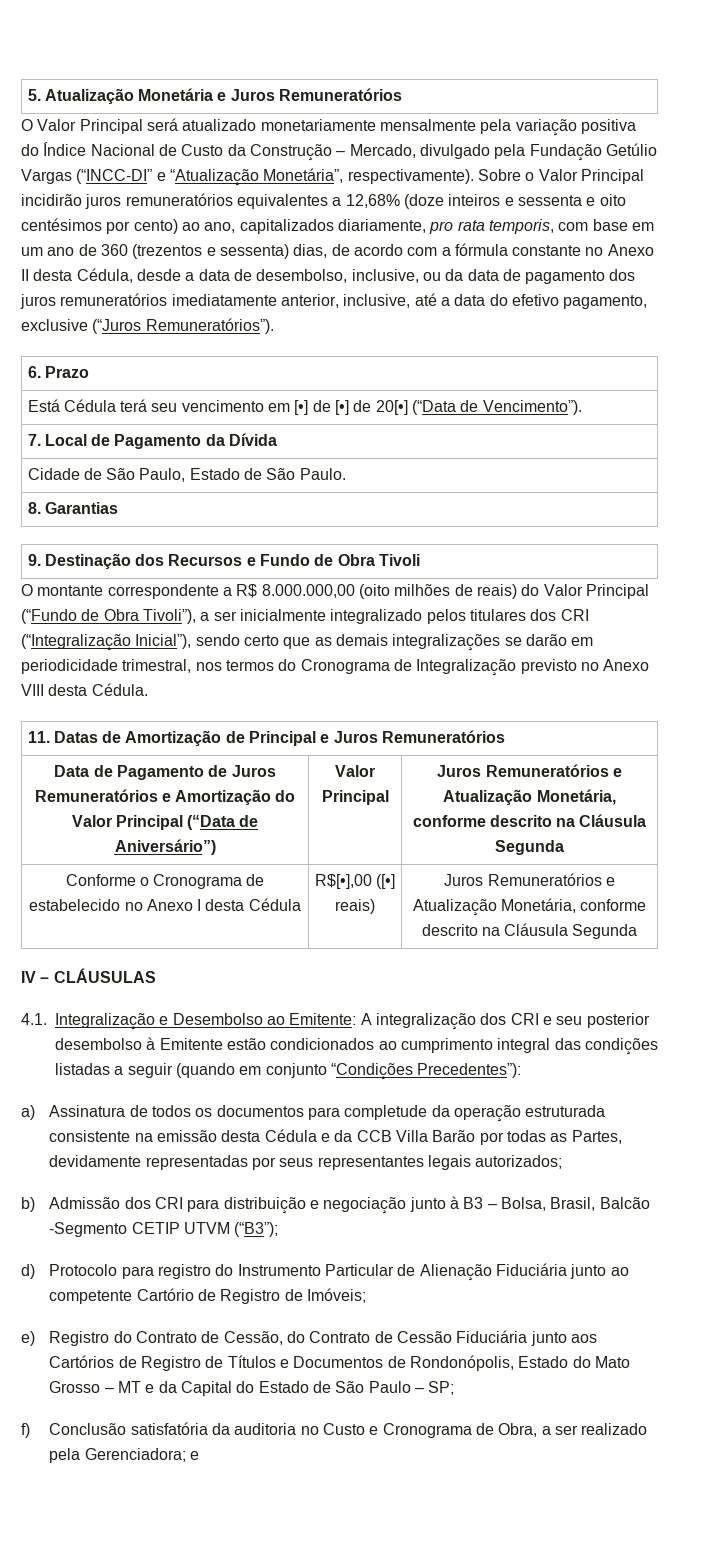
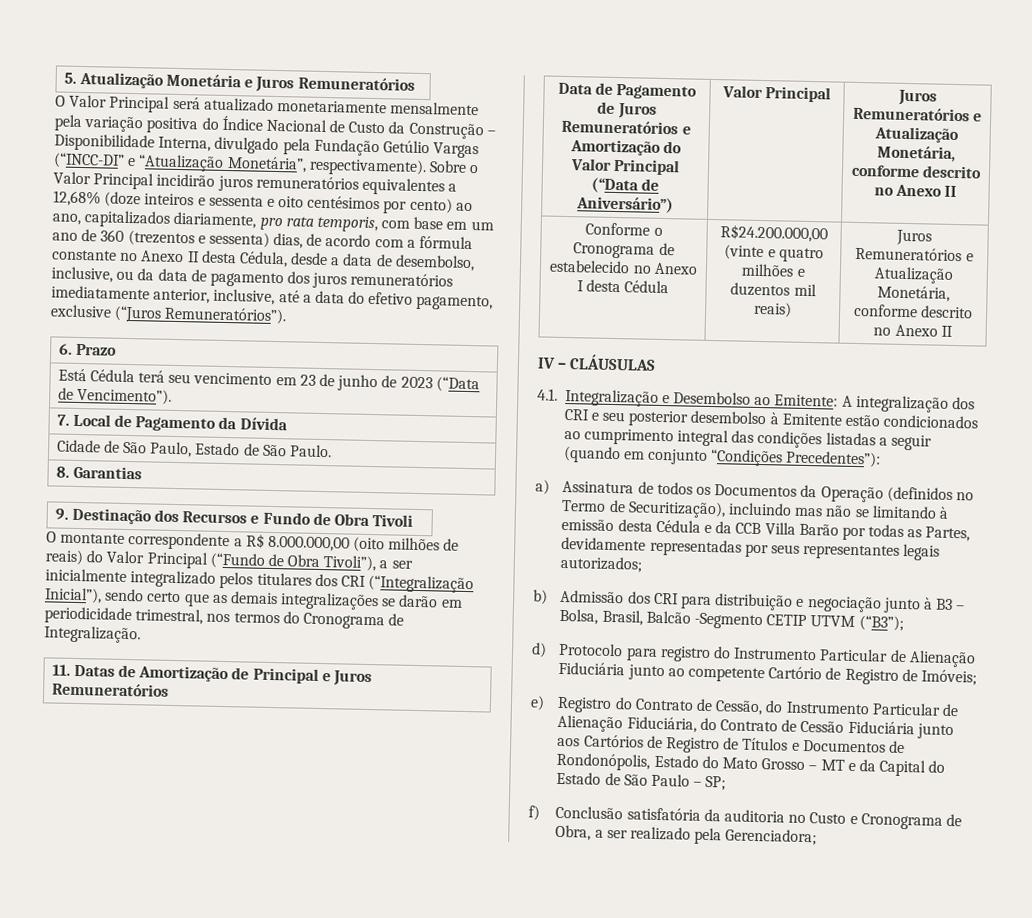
- O Valor Principal será atualizado monetariamente mensalmente pela variação positiva do Índice Nacional de Custo da Construção – Mercado, divulgado pela Fundação Getúlio Vargas (“INCC-DI” e “Atualização Monetária”, respectivamente).
+ O Valor Principal será atualizado monetariamente mensalmente pela variação positiva do Índice Nacional de Custo da Construção – Disponibilidade Interna, divulgado pela Fundação Getúlio Vargas (“INCC-DI” e “Atualização Monetária”, respectivamente).
- Está Cédula terá seu vencimento em [•] de [•] de 20[•] (“Data de Vencimento”).
+ Está Cédula terá seu vencimento em 23 de junho de 2023 (“Data de Vencimento”).
- O montante correspondente a R$ 8.000.000,00 (oito milhões de reais) do Valor Principal (“Fundo de Obra Tivoli”), a ser inicialmente integralizado pelos titulares dos CRI (“Integralização Inicial”), sendo certo que as demais integralizações se darão em periodicidade trimestral, nos termos do Cronograma de Integralização previsto no Anexo VIII desta Cédula.
+ O montante correspondente a R$ 8.000.000,00 (oito milhões de reais) do Valor Principal (“Fundo de Obra Tivoli”), a ser inicialmente integralizado pelos titulares dos CRI (“Integralização Inicial”), sendo certo que as demais integralizações se darão em periodicidade trimestral, nos termos do Cronograma de Integralização.
- Data de Pagamento de Juros Remuneratórios e Amortização do Valor Principal (“Data de Aniversário”) | Valor Principal | Juros Remuneratórios e Atualização Monetária, conforme descrito na Cláusula Segunda
+ Data de Pagamento de Juros Remuneratórios e Amortização do Valor Principal (“Data de Aniversário”) | Valor Principal | Juros Remuneratórios e Atualização Monetária, conforme descrito no Anexo II
- Conforme o Cronograma de estabelecido no Anexo I desta Cédula | R$[•],00 ([•] reais) | Juros Remuneratórios e Atualização Monetária, conforme descrito na Cláusula Segunda
+ Conforme o Cronograma de estabelecido no Anexo I desta Cédula | R$24.200.000,00 (vinte e quatro milhões e duzentos mil reais) | Juros Remuneratórios e Atualização Monetária, conforme descrito no Anexo II
- a) Assinatura de todos os documentos para completude da operação estruturada consistente na emissão desta Cédula e da CCB Villa Barão por todas as Partes, devidamente representadas por seus representantes legais autorizados;
+ a) Assinatura de todos os Documentos da Operação (definidos no Termo de Securitização), incluindo mas não se limitando à emissão desta Cédula e da CCB Villa Barão por todas as Partes, devidamente representadas por seus representantes legais autorizados;
- e) Registro do Contrato de Cessão, do Contrato de Cessão Fiduciária junto aos Cartórios de Registro de Títulos e Documentos de Rondonópolis, Estado do Mato Grosso – MT e da Capital do Estado de São Paulo – SP;
+ e) Registro do Contrato de Cessão, do Instrumento Particular de Alienação Fiduciária, do Contrato de Cessão Fiduciária junto aos Cartórios de Registro de Títulos e Documentos de Rondonópolis, Estado do Mato Grosso – MT e da Capital do Estado de São Paulo – SP;
- f) Conclusão satisfatória da auditoria no Custo e Cronograma de Obra, a ser realizado pela Gerenciadora; e
+ f) Conclusão satisfatória da auditoria no Custo e Cronograma de Obra, a ser realizado pela Gerenciadora;

